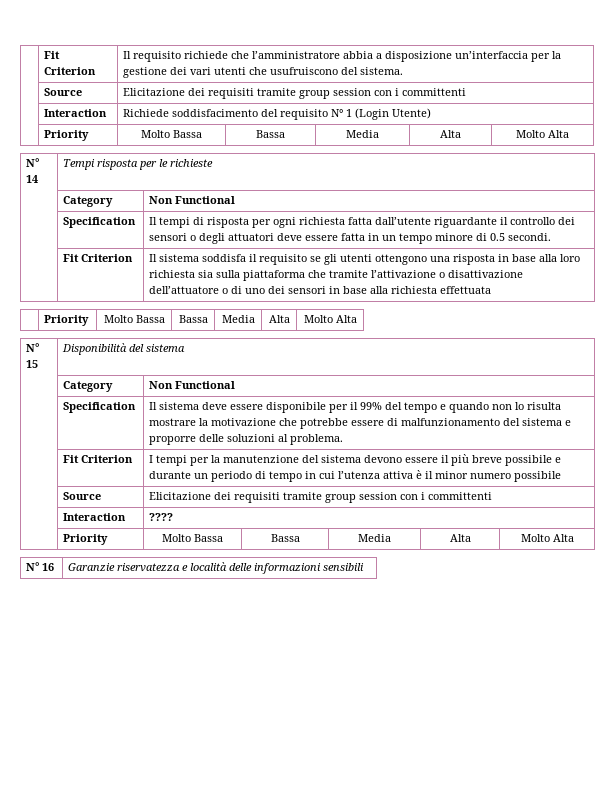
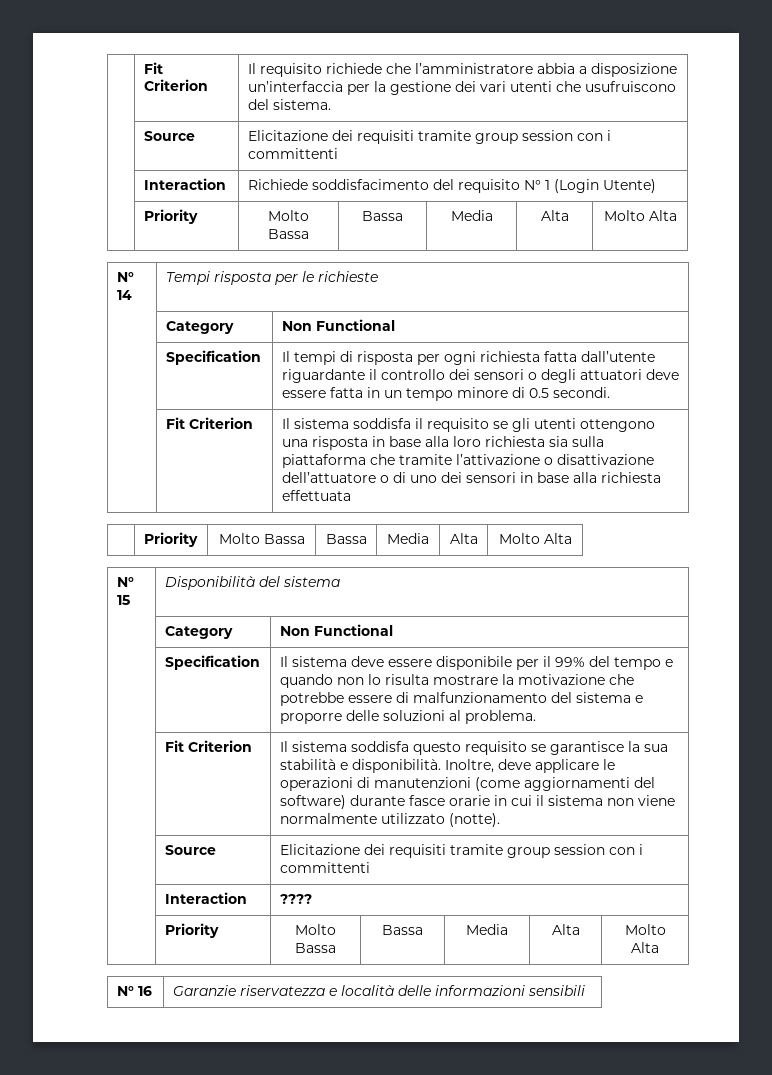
- | Fit Criterion | I tempi per la manutenzione del sistema devono essere il più breve possibile e durante un periodo di tempo in cui l’utenza attiva è il minor numero possibile
+ | Fit Criterion | Il sistema soddisfa questo requisito se garantisce la sua stabilità e disponibilità. Inoltre, deve applicare le operazioni di manutenzioni (come aggiornamenti del software) durante fasce orarie in cui il sistema non viene normalmente utilizzato (notte).

